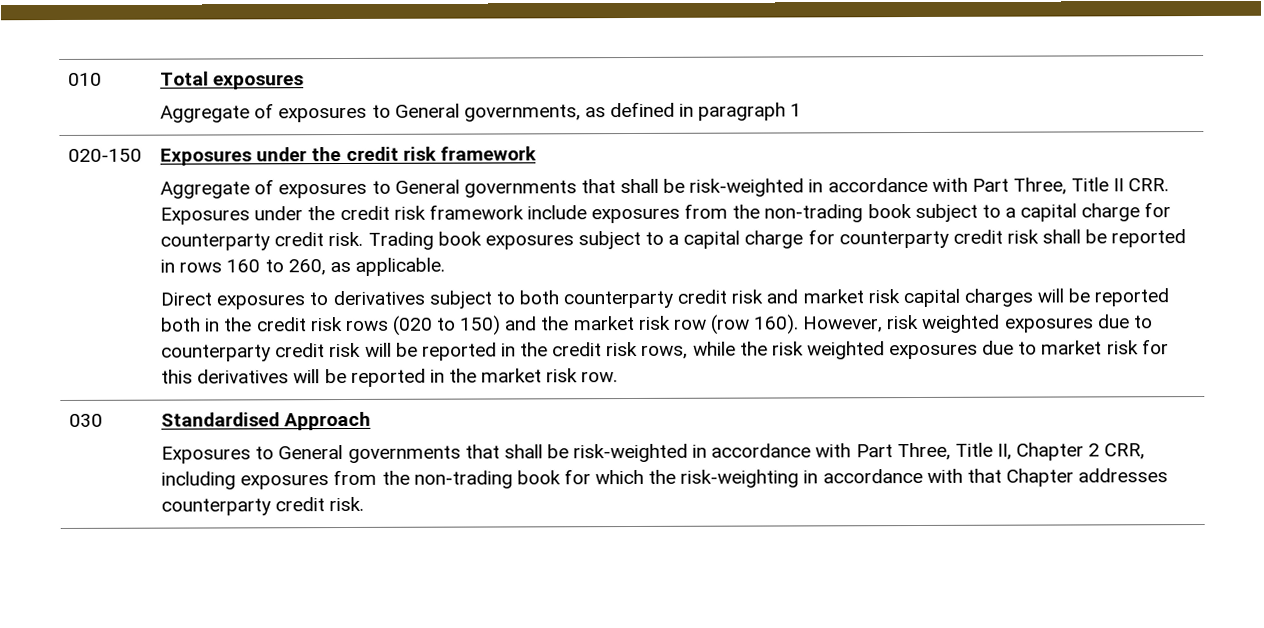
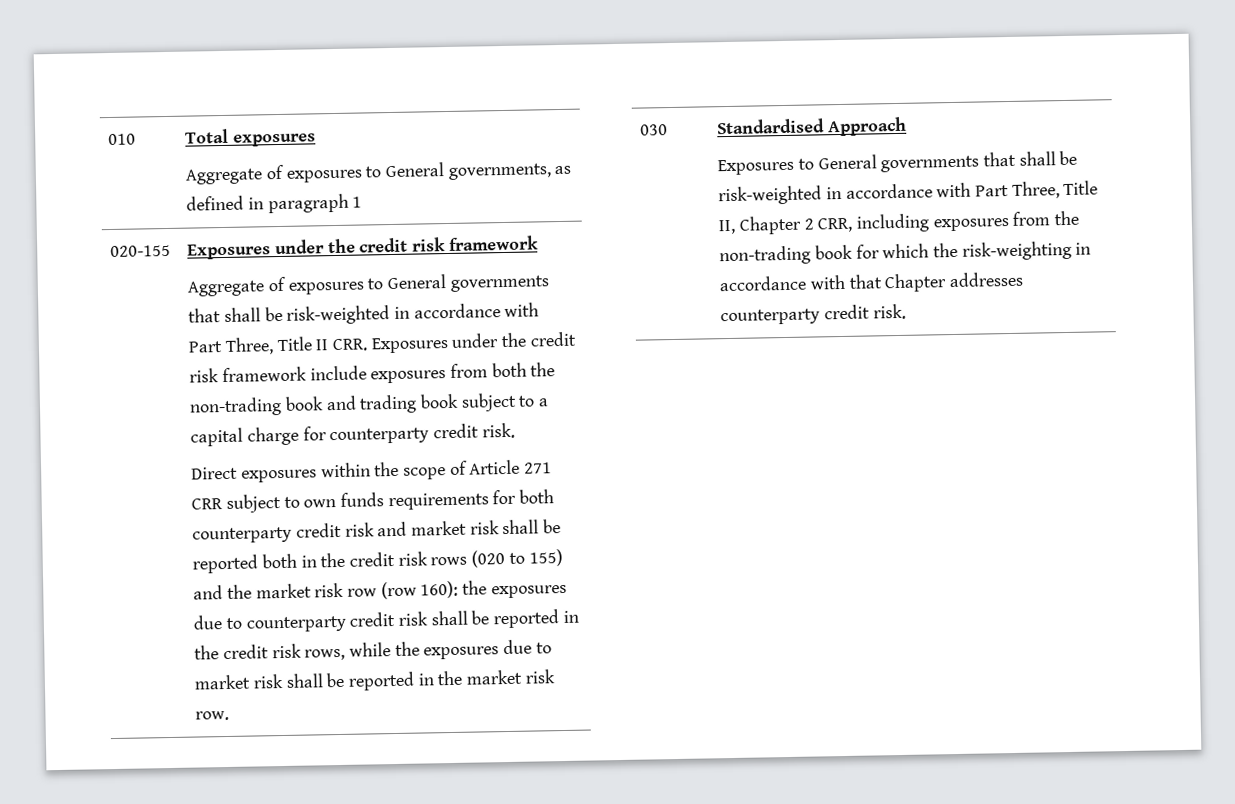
- 020-150
+ 020-155
- Aggregate of exposures to General governments that shall be risk-weighted in accordance with Part Three, Title II CRR. Exposures under the credit risk framework include exposures from the non-trading book subject to a capital charge for counterparty credit risk. Trading book exposures subject to a capital charge for counterparty credit risk shall be reported in rows 160 to 260, as applicable.
- Direct exposures to derivatives subject to both counterparty credit risk and market risk capital charges will be reported both in the credit risk rows (020 to 150) and the market risk row (row 160). However, risk weighted exposures due to counterparty credit risk will be reported in the credit risk rows, while the risk weighted exposures due to market risk for this derivatives will be reported in the market risk row.
+ Aggregate of exposures to General governments that shall be risk-weighted in accordance with Part Three, Title II CRR. Exposures under the credit risk framework include exposures from both the non-trading book and trading book subject to a capital charge for counterparty credit risk.
+ Direct exposures within the scope of Article 271 CRR subject to own funds requirements for both counterparty credit risk and market risk shall be reported both in the credit risk rows (020 to 155) and the market risk row (row 160): the exposures due to counterparty credit risk shall be reported in the credit risk rows, while the exposures due to market risk shall be reported in the market risk row.

